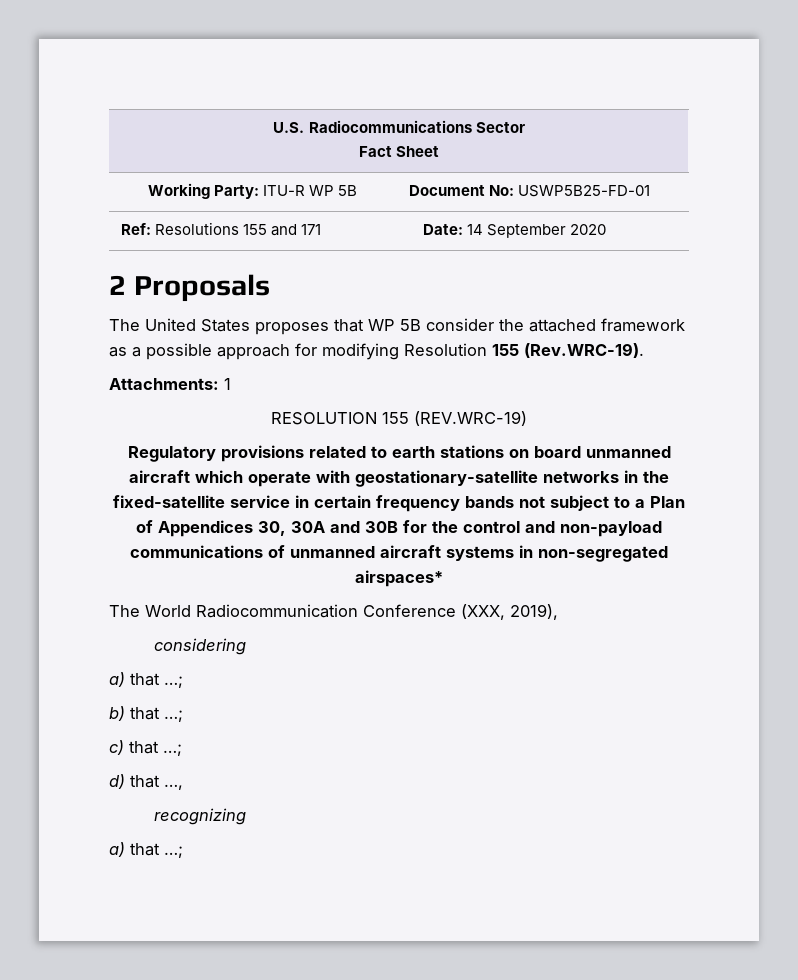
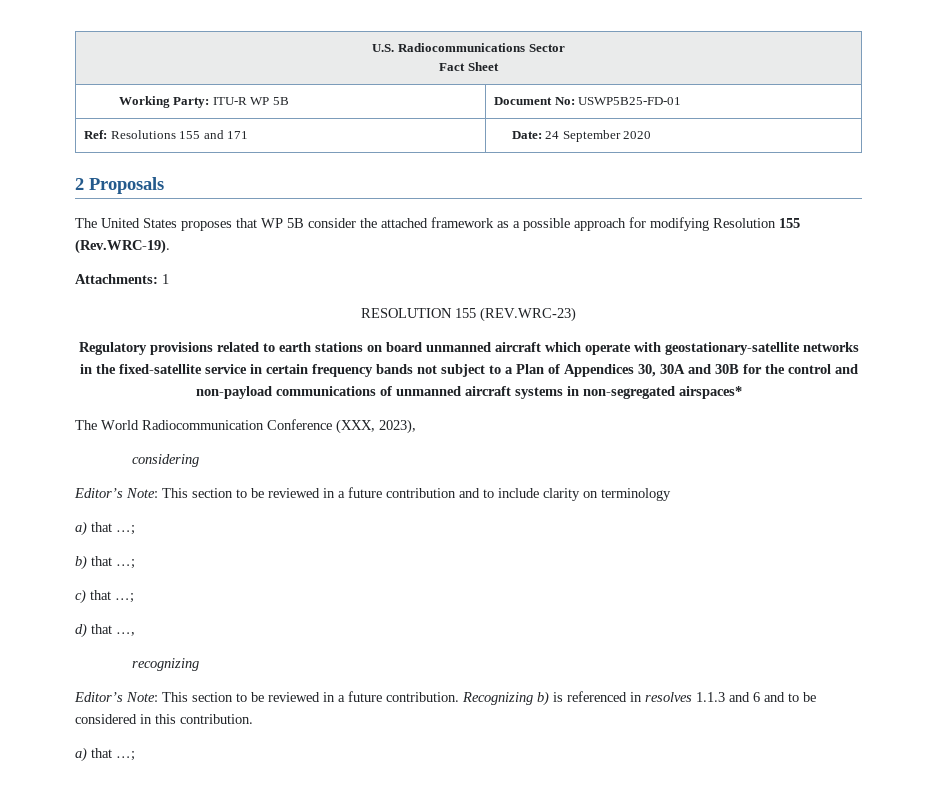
- Ref: Resolutions 155 and 171 | Date: 14 September 2020
+ Ref: Resolutions 155 and 171 | Date: 24 September 2020
- RESOLUTION 155 (REV.WRC-19)
+ RESOLUTION 155 (REV.WRC-23)
- The World Radiocommunication Conference (XXX, 2019),
+ The World Radiocommunication Conference (XXX, 2023),
+ Editor’s Note: This section to be reviewed in a future contribution and to include clarity on terminology
+ Editor’s Note: This section to be reviewed in a future contribution. Recognizing b) is referenced in resolves 1.1.3 and 6 and to be considered in this contribution.

